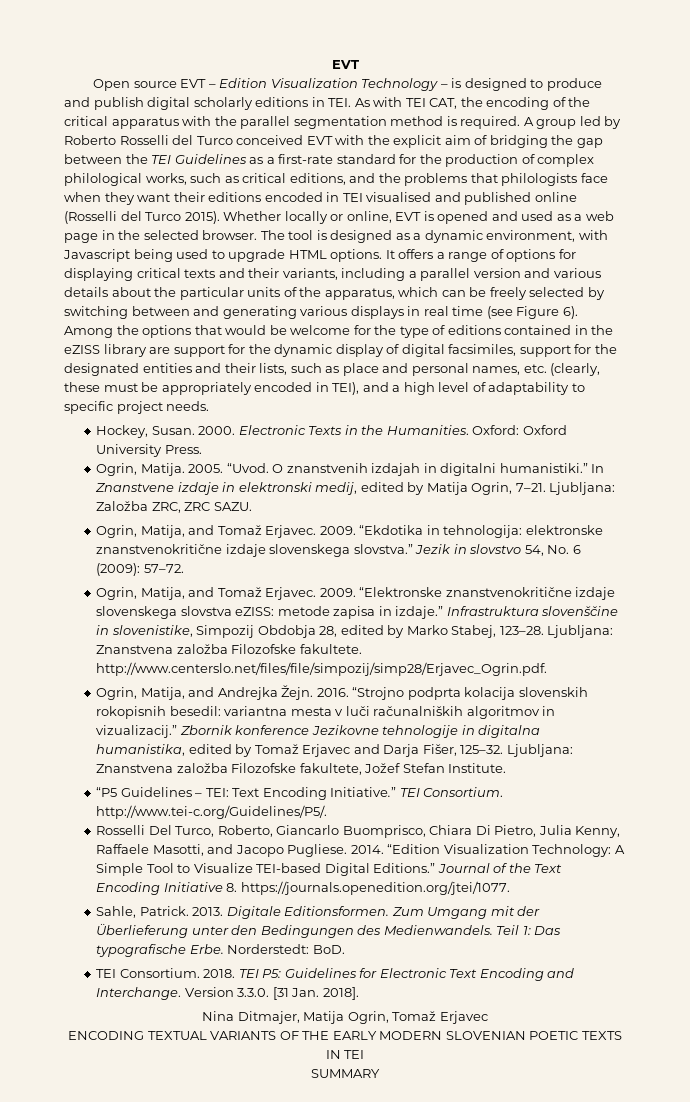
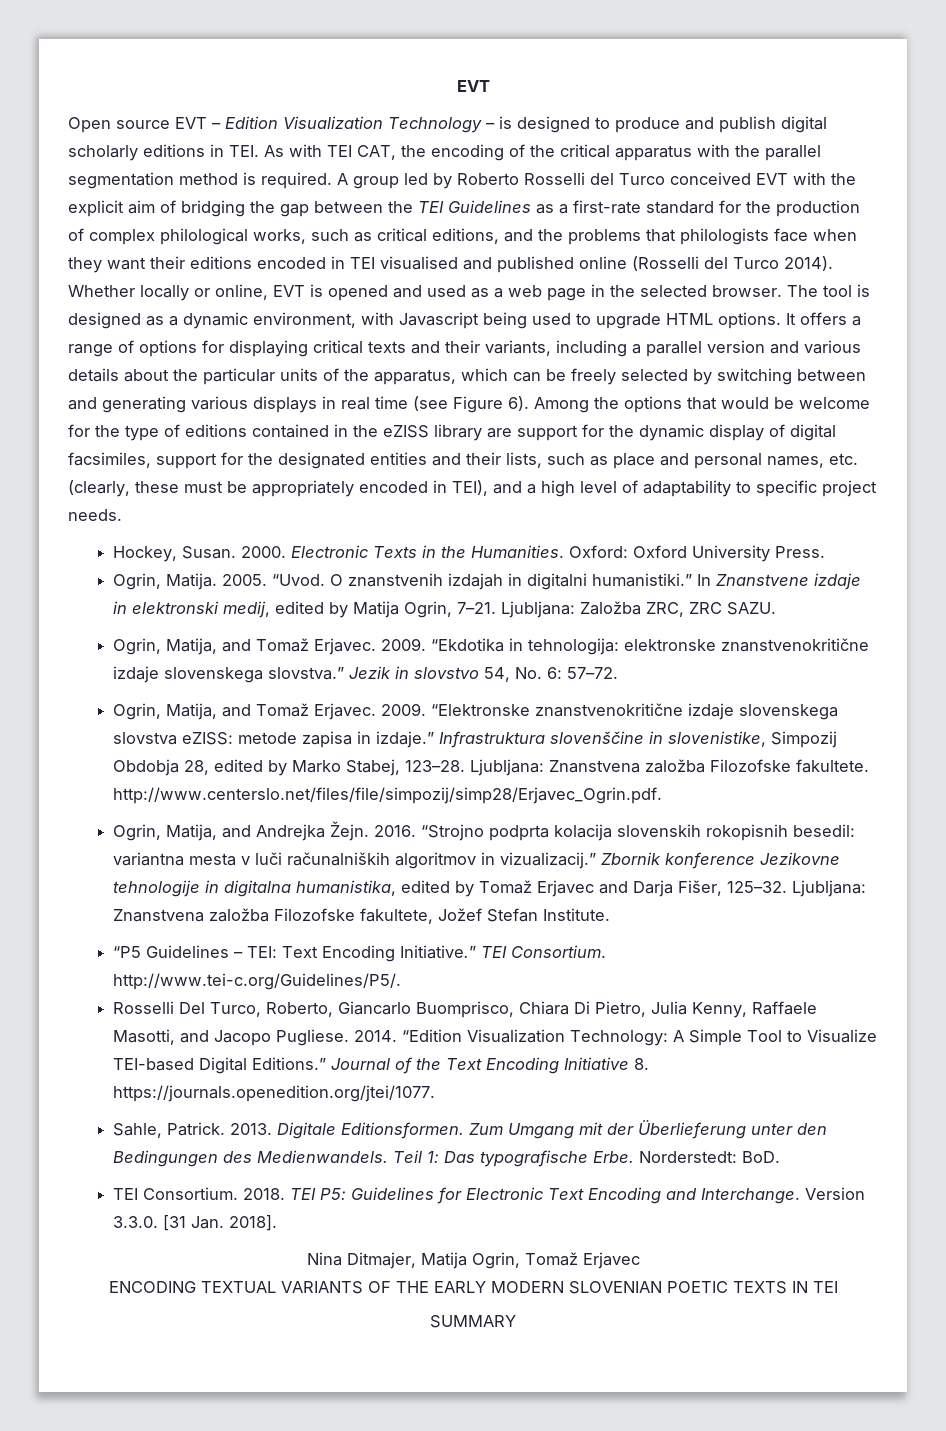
- A group led by Roberto Rosselli del Turco conceived EVT with the explicit aim of bridging the gap between the TEI Guidelines as a first-rate standard for the production of complex philological works, such as critical editions, and the problems that philologists face when they want their editions encoded in TEI visualised and published online (Rosselli del Turco 2015).
+ A group led by Roberto Rosselli del Turco conceived EVT with the explicit aim of bridging the gap between the TEI Guidelines as a first-rate standard for the production of complex philological works, such as critical editions, and the problems that philologists face when they want their editions encoded in TEI visualised and published online (Rosselli del Turco 2014).
- Jezik in slovstvo 54, No. 6 (2009): 57–72.
+ Jezik in slovstvo 54, No. 6: 57–72.

